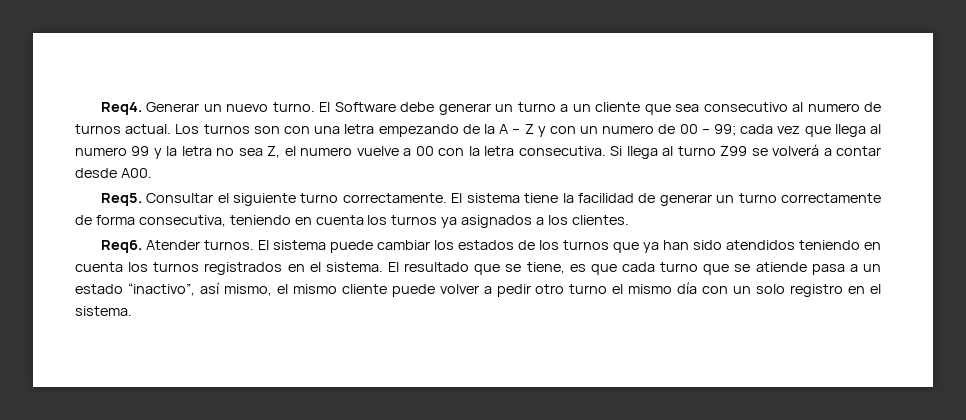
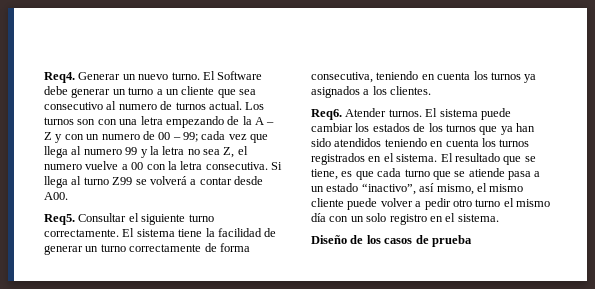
+ Diseño de los casos de prueba

